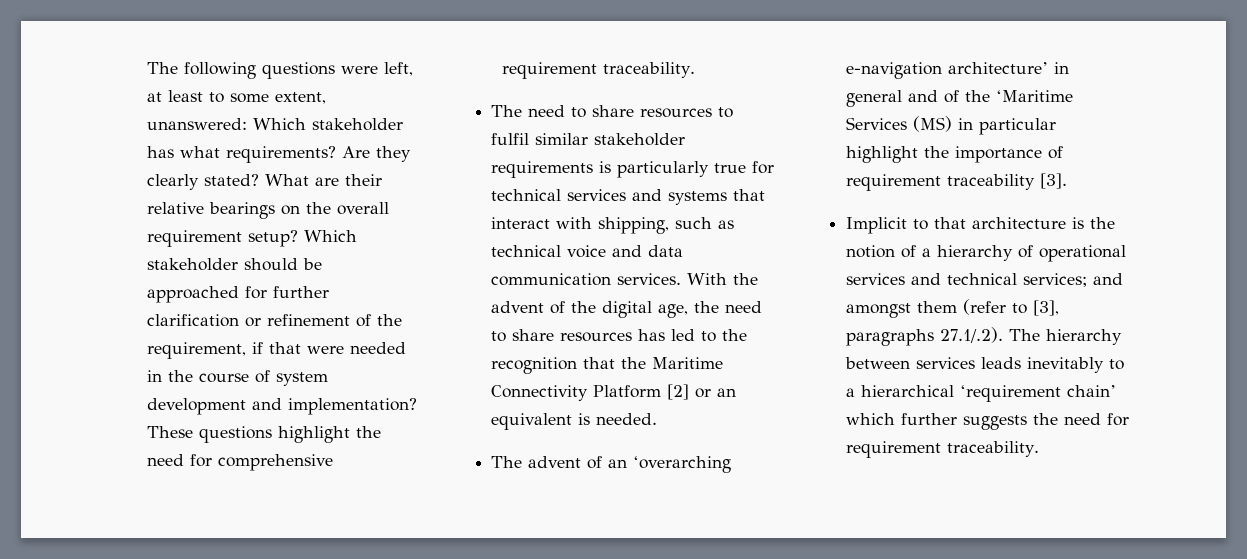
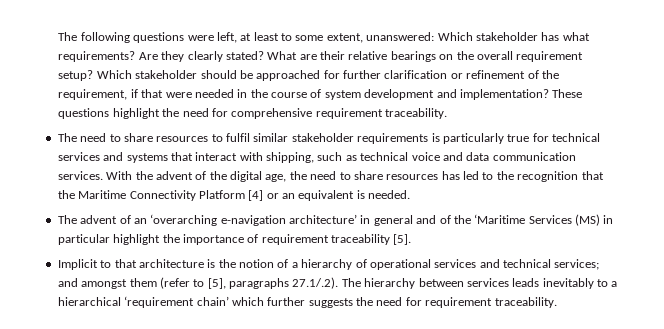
- With the advent of the digital age, the need to share resources has led to the recognition that the Maritime Connectivity Platform [2] or an equivalent is needed.
+ With the advent of the digital age, the need to share resources has led to the recognition that the Maritime Connectivity Platform [4] or an equivalent is needed.
- The advent of an ‘overarching e-navigation architecture’ in general and of the ‘Maritime Services (MS) in particular highlight the importance of requirement traceability [3].
+ The advent of an ‘overarching e-navigation architecture’ in general and of the ‘Maritime Services (MS) in particular highlight the importance of requirement traceability [5].
- Implicit to that architecture is the notion of a hierarchy of operational services and technical services; and amongst them (refer to [3], paragraphs 27.1/.2). The hierarchy between services leads inevitably to a hierarchical ‘requirement chain’ which further suggests the need for requirement traceability.
+ Implicit to that architecture is the notion of a hierarchy of operational services and technical services; and amongst them (refer to [5], paragraphs 27.1/.2). The hierarchy between services leads inevitably to a hierarchical ‘requirement chain’ which further suggests the need for requirement traceability.

